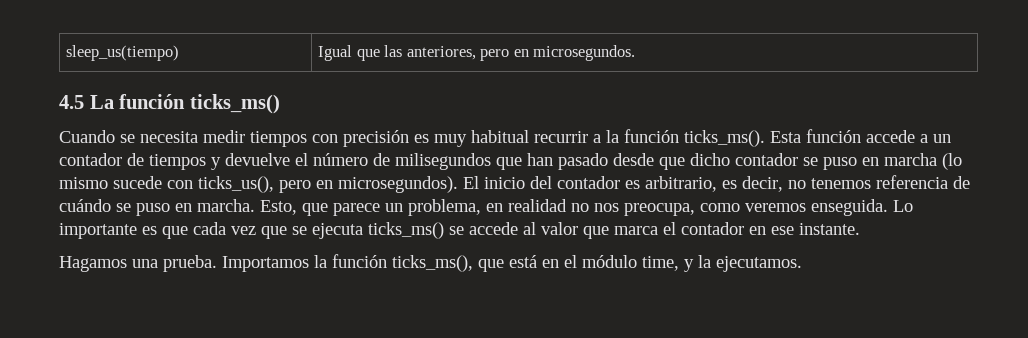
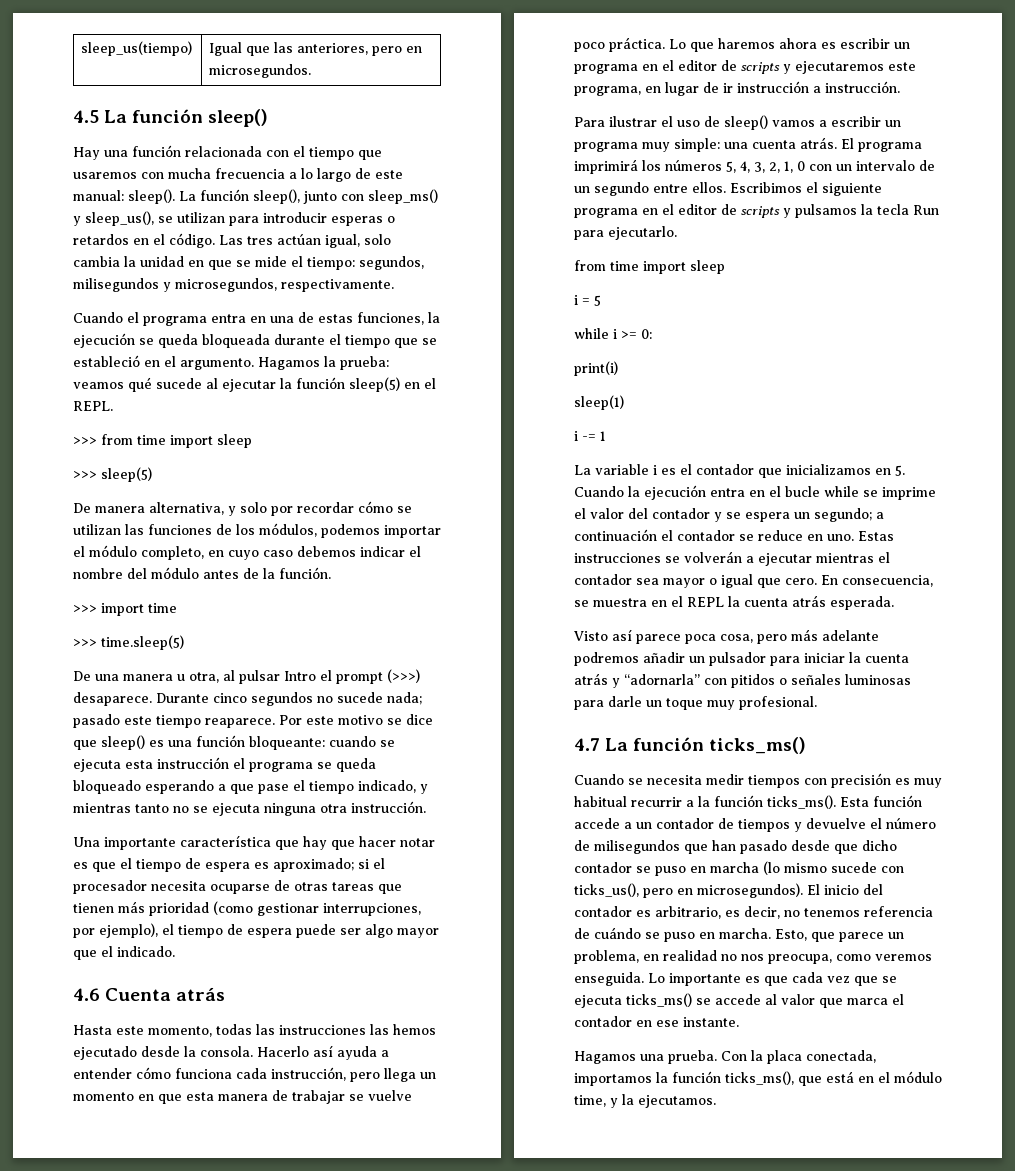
- 4.5 La función ticks_ms()
+ 4.5 La función sleep()
+ Hay una función relacionada con el tiempo que usaremos con mucha frecuencia a lo largo de este manual: sleep(). La función sleep(), junto con sleep_ms() y sleep_us(), se utilizan para introducir esperas o retardos en el código. Las tres actúan igual, solo cambia la unidad en que se mide el tiempo: segundos, milisegundos y microsegundos, respectivamente.
+ Cuando el programa entra en una de estas funciones, la ejecución se queda bloqueada durante el tiempo que se estableció en el argumento. Hagamos la prueba: veamos qué sucede al ejecutar la función sleep(5) en el REPL.
+ >>> from time import sleep
+ >>> sleep(5)
+ De manera alternativa, y solo por recordar cómo se utilizan las funciones de los módulos, podemos importar el módulo completo, en cuyo caso debemos indicar el nombre del módulo antes de la función.
+ >>> import time
+ >>> time.sleep(5)
+ De una manera u otra, al pulsar Intro el prompt (>>>) desaparece. Durante cinco segundos no sucede nada; pasado este tiempo reaparece. Por este motivo se dice que sleep() es una función bloqueante: cuando se ejecuta esta instrucción el programa se queda bloqueado esperando a que pase el tiempo indicado, y mientras tanto no se ejecuta ninguna otra instrucción.
+ Una importante característica que hay que hacer notar es que el tiempo de espera es aproximado; si el procesador necesita ocuparse de otras tareas que tienen más prioridad (como gestionar interrupciones, por ejemplo), el tiempo de espera puede ser algo mayor que el indicado.
+ 4.6 Cuenta atrás
+ Hasta este momento, todas las instrucciones las hemos ejecutado desde la consola. Hacerlo así ayuda a entender cómo funciona cada instrucción, pero llega un momento en que esta manera de trabajar se vuelve poco práctica. Lo que haremos ahora es escribir un programa en el editor de scripts y ejecutaremos este programa, en lugar de ir instrucción a instrucción.
+ Para ilustrar el uso de sleep() vamos a escribir un programa muy simple: una cuenta atrás. El programa imprimirá los números 5, 4, 3, 2, 1, 0 con un intervalo de un segundo entre ellos. Escribimos el siguiente programa en el editor de scripts y pulsamos la tecla Run para ejecutarlo.
+ from time import sleep
+ i = 5
+ while i >= 0:
+ print(i)
+ sleep(1)
+ i -= 1
+ La variable i es el contador que inicializamos en 5. Cuando la ejecución entra en el bucle while se imprime el valor del contador y se espera un segundo; a continuación el contador se reduce en uno. Estas instrucciones se volverán a ejecutar mientras el contador sea mayor o igual que cero. En consecuencia, se muestra en el REPL la cuenta atrás esperada.
+ Visto así parece poca cosa, pero más adelante podremos añadir un pulsador para iniciar la cuenta atrás y “adornarla” con pitidos o señales luminosas para darle un toque muy profesional.
+ 4.7 La función ticks_ms()
- Importamos la función ticks_ms(), que está en el módulo time, y la ejecutamos.
+ Con la placa conectada, importamos la función ticks_ms(), que está en el módulo time, y la ejecutamos.

